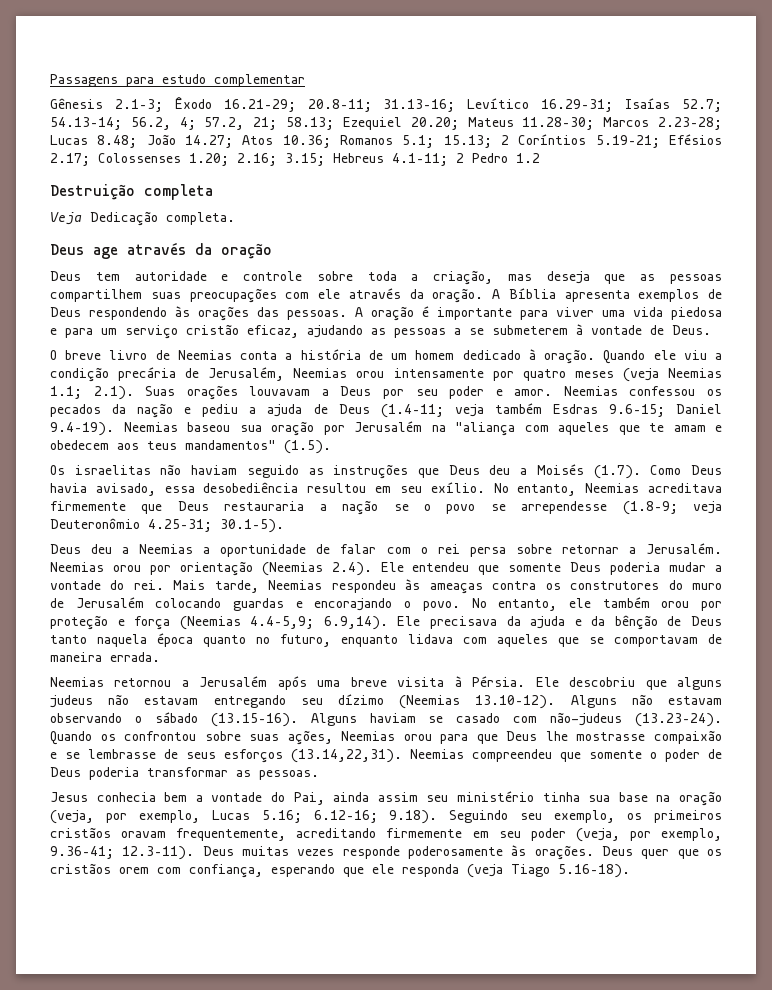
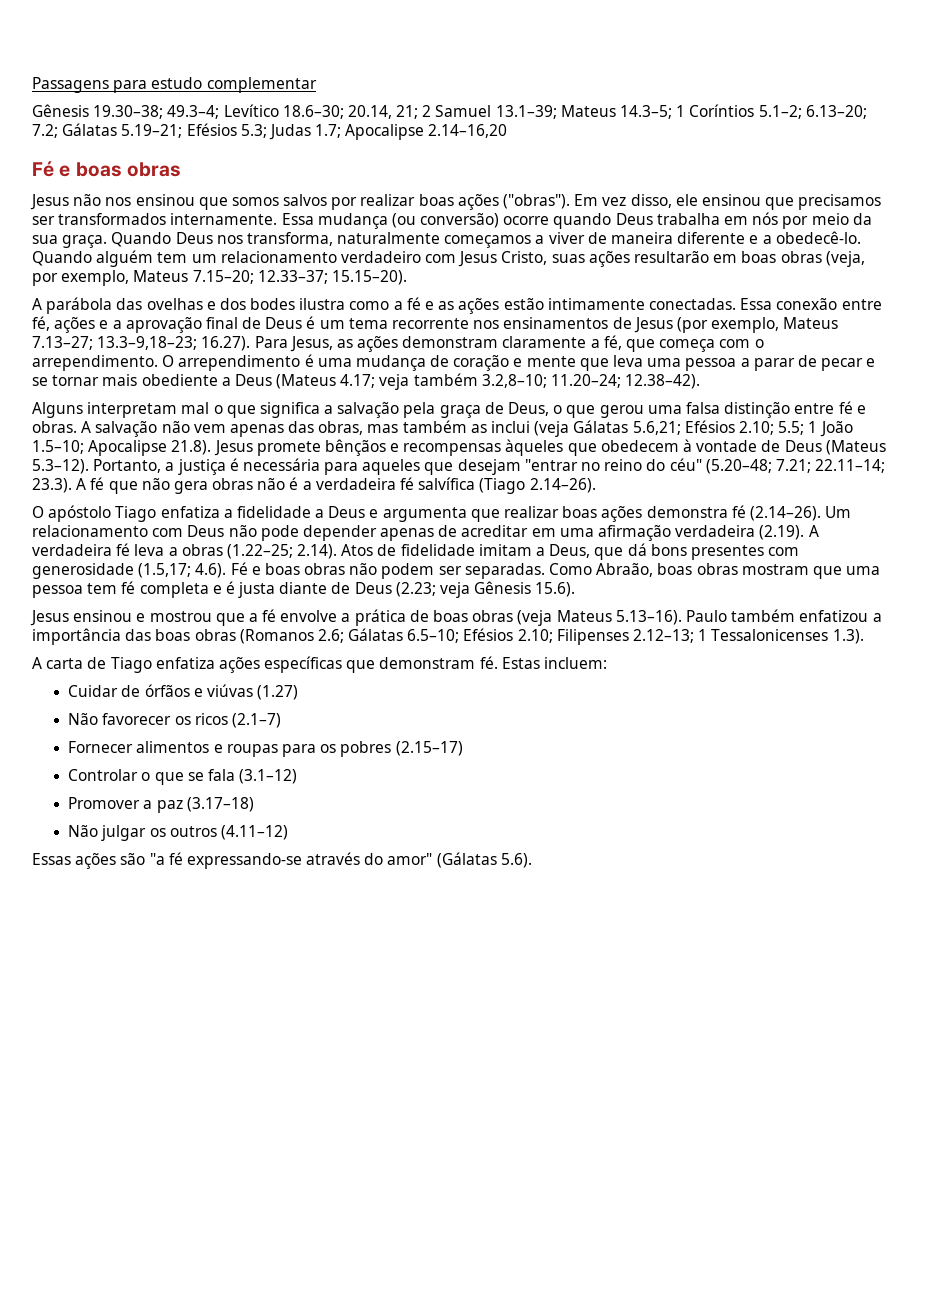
- Gênesis 2.1–3; Êxodo 16.21–29; 20.8–11; 31.13–16; Levítico 16.29–31; Isaías 52.7; 54.13–14; 56.2, 4; 57.2, 21; 58.13; Ezequiel 20.20; Mateus 11.28–30; Marcos 2.23–28; Lucas 8.48; João 14.27; Atos 10.36; Romanos 5.1; 15.13; 2 Coríntios 5.19–21; Efésios 2.17; Colossenses 1.20; 2.16; 3.15; Hebreus 4.1–11; 2 Pedro 1.2
- Destruição completa
- Veja Dedicação completa.
- Deus age através da oração
- Deus tem autoridade e controle sobre toda a criação, mas deseja que as pessoas compartilhem suas preocupações com ele através da oração. A Bíblia apresenta exemplos de Deus respondendo às orações das pessoas. A oração é importante para viver uma vida piedosa e para um serviço cristão eficaz, ajudando as pessoas a se submeterem à vontade de Deus.
- O breve livro de Neemias conta a história de um homem dedicado à oração. Quando ele viu a condição precária de Jerusalém, Neemias orou intensamente por quatro meses (veja Neemias 1.1; 2.1). Suas orações louvavam a Deus por seu poder e amor. Neemias confessou os pecados da nação e pediu a ajuda de Deus (1.4–11; veja também Esdras 9.6–15; Daniel 9.4–19). Neemias baseou sua oração por Jerusalém na "aliança com aqueles que te amam e obedecem aos teus mandamentos" (1.5).
- Os israelitas não haviam seguido as instruções que Deus deu a Moisés (1.7). Como Deus havia avisado, essa desobediência resultou em seu exílio. No entanto, Neemias acreditava firmemente que Deus restauraria a nação se o povo se arrependesse (1.8–9; veja Deuteronômio 4.25–31; 30.1–5).
- Deus deu a Neemias a oportunidade de falar com o rei persa sobre retornar a Jerusalém. Neemias orou por orientação (Neemias 2.4). Ele entendeu que somente Deus poderia mudar a vontade do rei. Mais tarde, Neemias respondeu às ameaças contra os construtores do muro de Jerusalém colocando guardas e encorajando o povo. No entanto, ele também orou por proteção e força (Neemias 4.4–5,9; 6.9,14). Ele precisava da ajuda e da bênção de Deus tanto naquela época quanto no futuro, enquanto lidava com aqueles que se comportavam de maneira errada.
- Neemias retornou a Jerusalém após uma breve visita à Pérsia. Ele descobriu que alguns judeus não estavam entregando seu dízimo (Neemias 13.10–12). Alguns não estavam observando o sábado (13.15–16). Alguns haviam se casado com não-judeus (13.23–24). Quando os confrontou sobre suas ações, Neemias orou para que Deus lhe mostrasse compaixão e se lembrasse de seus esforços (13.14,22,31). Neemias compreendeu que somente o poder de Deus poderia transformar as pessoas.
- Jesus conhecia bem a vontade do Pai, ainda assim seu ministério tinha sua base na oração (veja, por exemplo, Lucas 5.16; 6.12–16; 9.18). Seguindo seu exemplo, os primeiros cristãos oravam frequentemente, acreditando firmemente em seu poder (veja, por exemplo, 9.36–41; 12.3–11). Deus muitas vezes responde poderosamente às orações. Deus quer que os cristãos orem com confiança, esperando que ele responda (veja Tiago 5.16–18).
+ Gênesis 19.30–38; 49.3–4; Levítico 18.6–30; 20.14, 21; 2 Samuel 13.1–39; Mateus 14.3–5; 1 Coríntios 5.1–2; 6.13–20; 7.2; Gálatas 5.19–21; Efésios 5.3; Judas 1.7; Apocalipse 2.14–16,20
+ Fé e boas obras
+ Jesus não nos ensinou que somos salvos por realizar boas ações ("obras"). Em vez disso, ele ensinou que precisamos ser transformados internamente. Essa mudança (ou conversão) ocorre quando Deus trabalha em nós por meio da sua graça. Quando Deus nos transforma, naturalmente começamos a viver de maneira diferente e a obedecê-lo. Quando alguém tem um relacionamento verdadeiro com Jesus Cristo, suas ações resultarão em boas obras (veja, por exemplo, Mateus 7.15–20; 12.33–37; 15.15–20).
+ A parábola das ovelhas e dos bodes ilustra como a fé e as ações estão intimamente conectadas. Essa conexão entre fé, ações e a aprovação final de Deus é um tema recorrente nos ensinamentos de Jesus (por exemplo, Mateus 7.13–27; 13.3–9,18–23; 16.27). Para Jesus, as ações demonstram claramente a fé, que começa com o arrependimento. O arrependimento é uma mudança de coração e mente que leva uma pessoa a parar de pecar e se tornar mais obediente a Deus (Mateus 4.17; veja também 3.2,8–10; 11.20–24; 12.38–42).
+ Alguns interpretam mal o que significa a salvação pela graça de Deus, o que gerou uma falsa distinção entre fé e obras. A salvação não vem apenas das obras, mas também as inclui (veja Gálatas 5.6,21; Efésios 2.10; 5.5; 1 João 1.5–10; Apocalipse 21.8). Jesus promete bênçãos e recompensas àqueles que obedecem à vontade de Deus (Mateus 5.3–12). Portanto, a justiça é necessária para aqueles que desejam "entrar no reino do céu" (5.20–48; 7.21; 22.11–14; 23.3). A fé que não gera obras não é a verdadeira fé salvífica (Tiago 2.14–26).
+ O apóstolo Tiago enfatiza a fidelidade a Deus e argumenta que realizar boas ações demonstra fé (2.14–26). Um relacionamento com Deus não pode depender apenas de acreditar em uma afirmação verdadeira (2.19). A verdadeira fé leva a obras (1.22–25; 2.14). Atos de fidelidade imitam a Deus, que dá bons presentes com generosidade (1.5,17; 4.6). Fé e boas obras não podem ser separadas. Como Abraão, boas obras mostram que uma pessoa tem fé completa e é justa diante de Deus (2.23; veja Gênesis 15.6).
+ Jesus ensinou e mostrou que a fé envolve a prática de boas obras (veja Mateus 5.13–16). Paulo também enfatizou a importância das boas obras (Romanos 2.6; Gálatas 6.5–10; Efésios 2.10; Filipenses 2.12–13; 1 Tessalonicenses 1.3).
+ A carta de Tiago enfatiza ações específicas que demonstram fé. Estas incluem:
+ Cuidar de órfãos e viúvas (1.27)
+ Não favorecer os ricos (2.1–7)
+ Fornecer alimentos e roupas para os pobres (2.15–17)
+ Controlar o que se fala (3.1–12)
+ Promover a paz (3.17–18)
+ Não julgar os outros (4.11–12)
+ Essas ações são "a fé expressando-se através do amor" (Gálatas 5.6).

